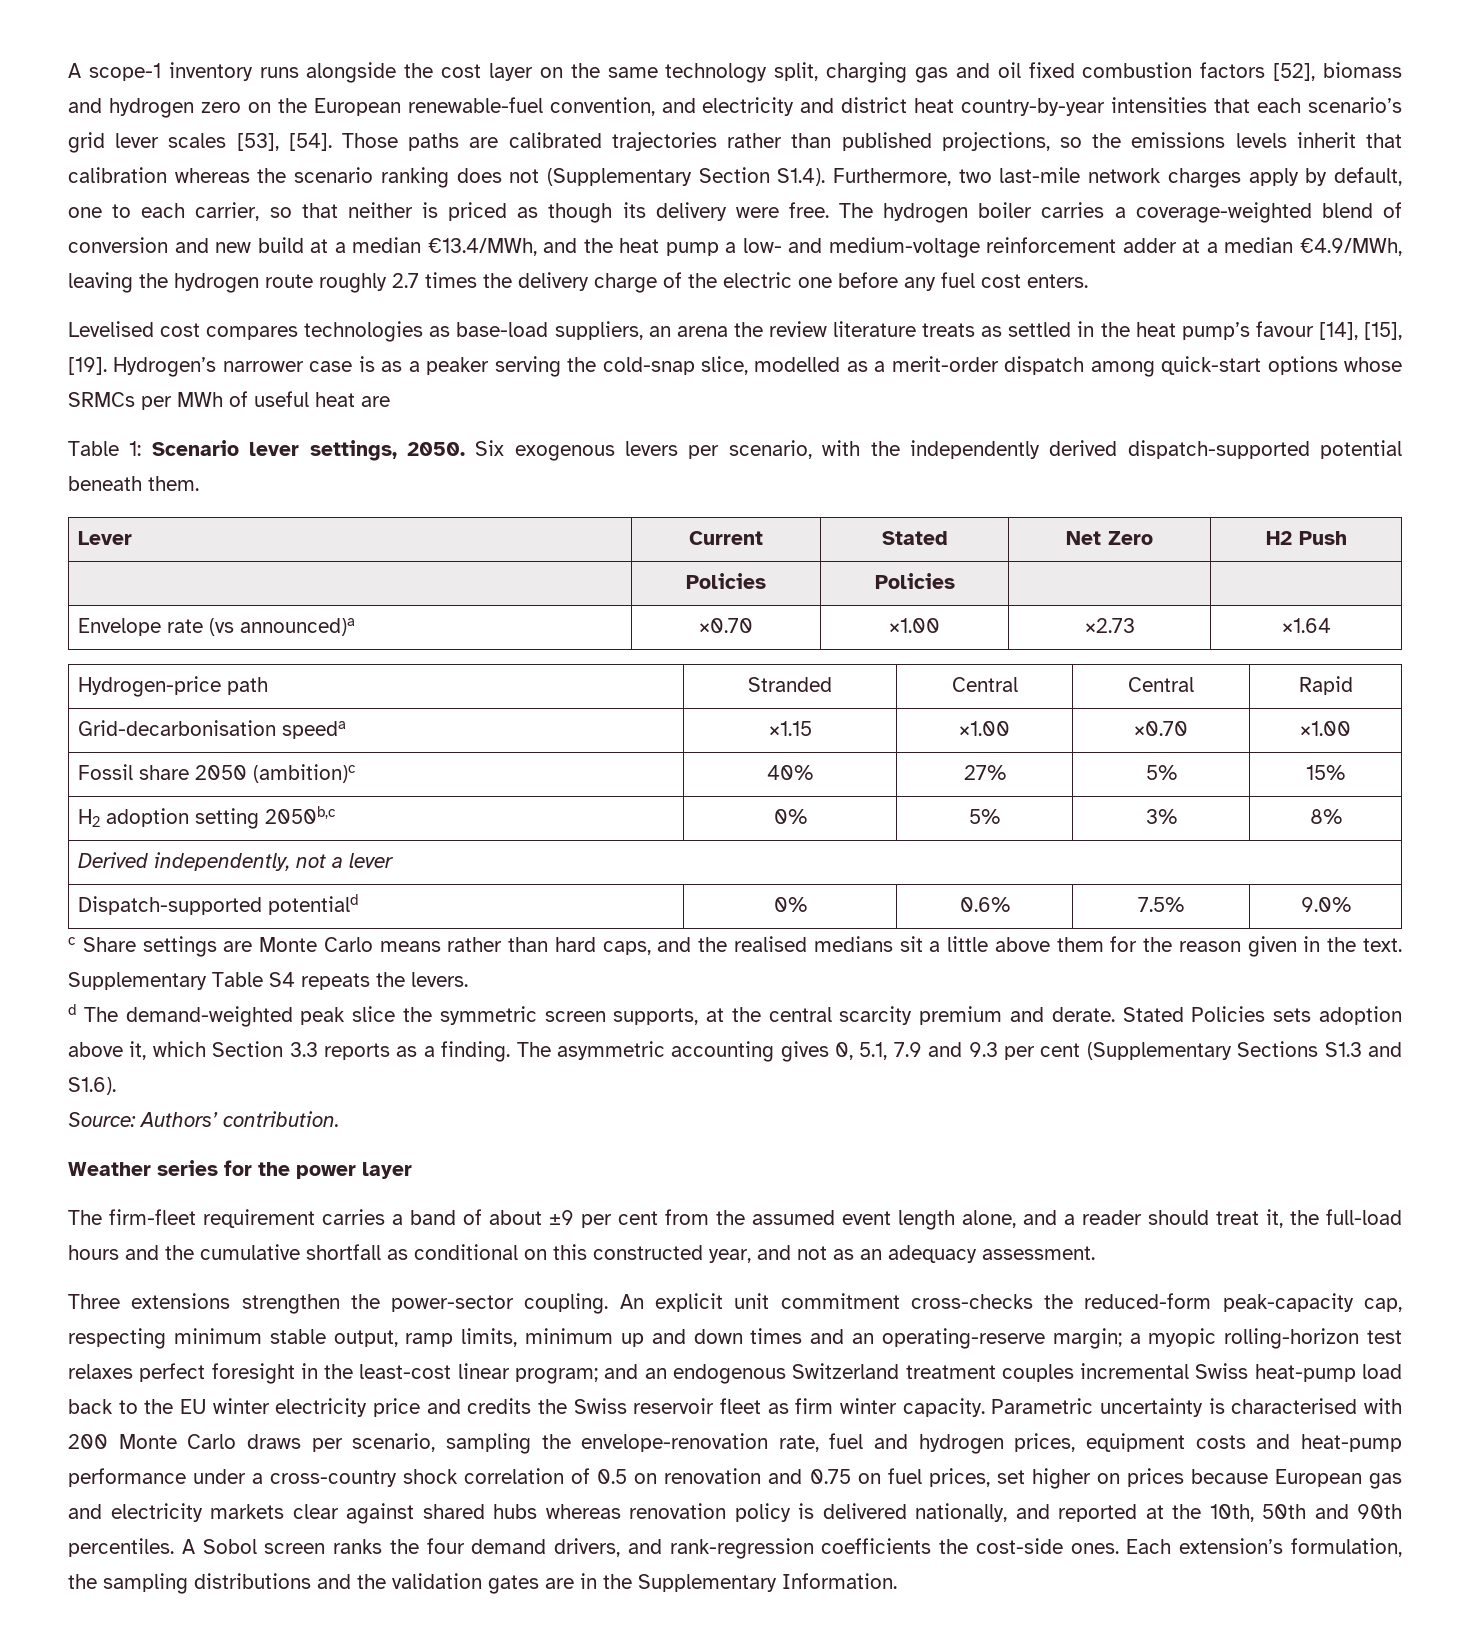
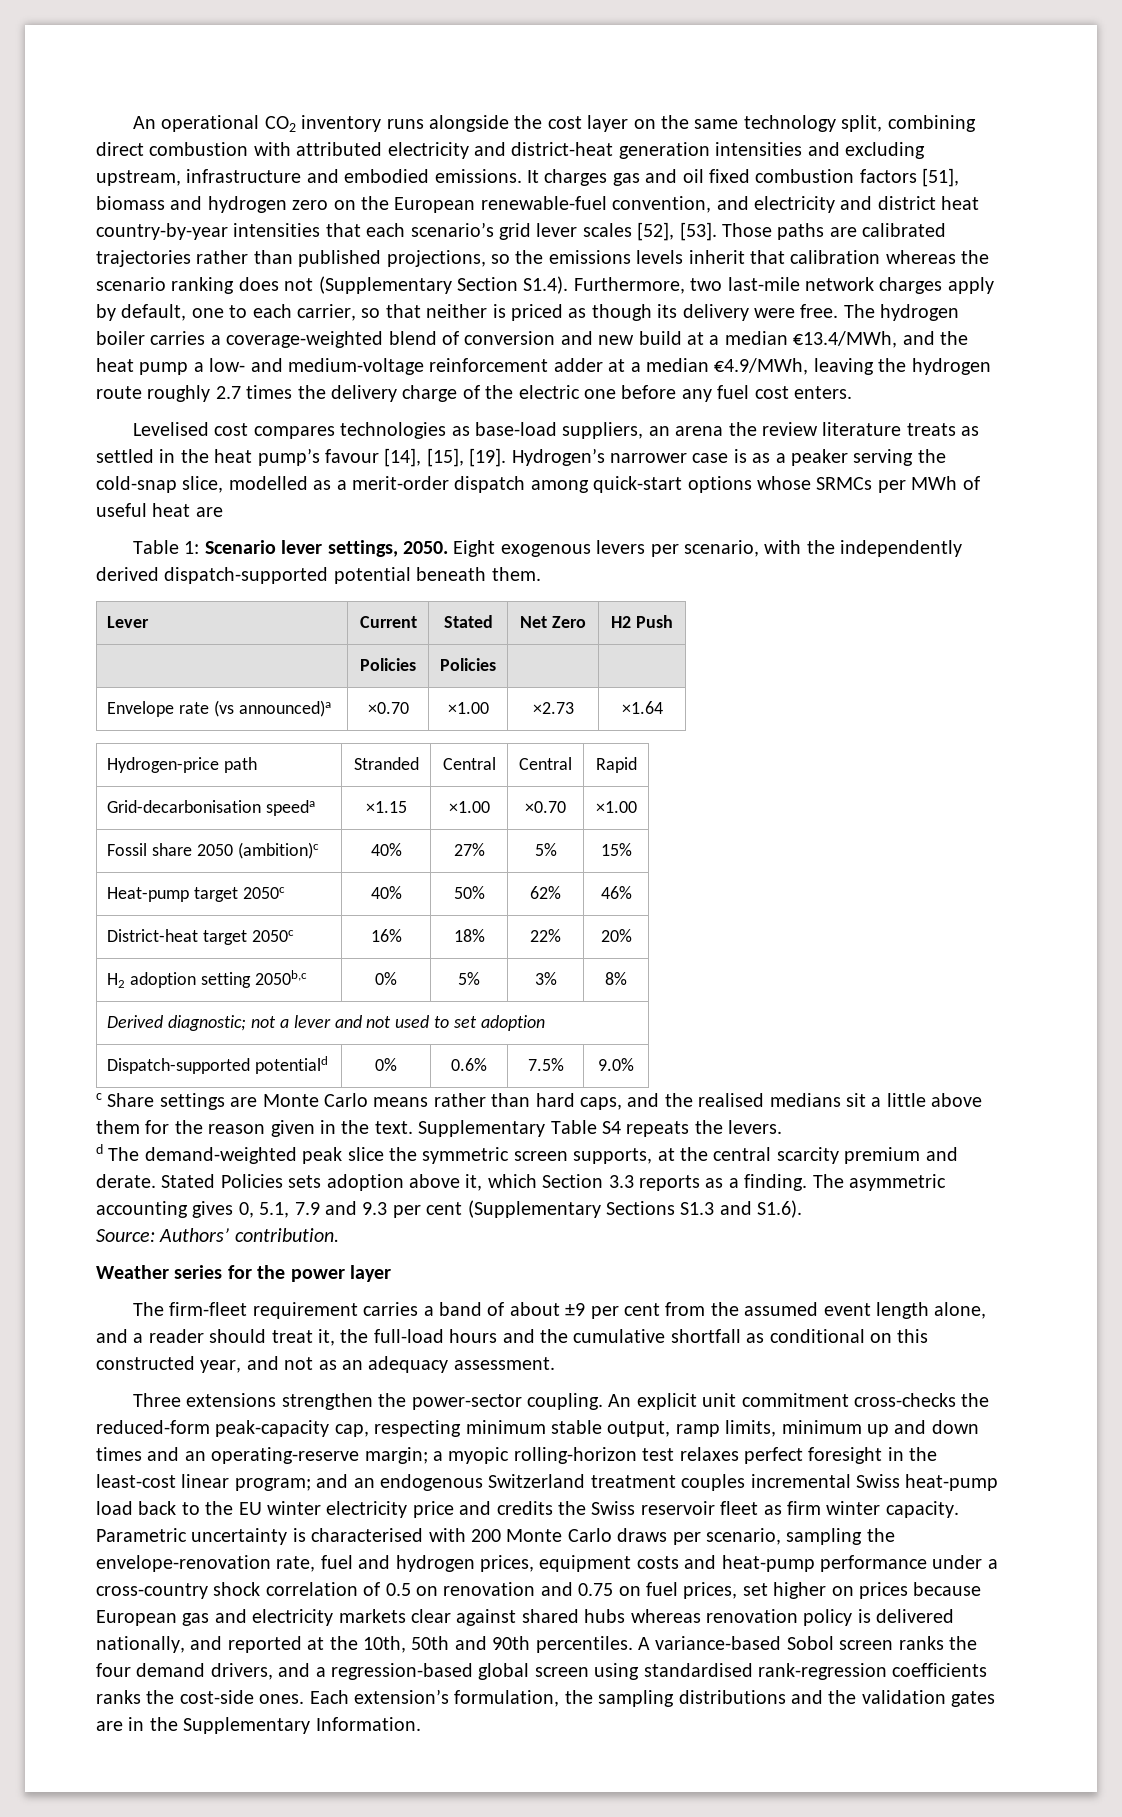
- A scope-1 inventory runs alongside the cost layer on the same technology split, charging gas and oil fixed combustion factors [52], biomass and hydrogen zero on the European renewable-fuel convention, and electricity and district heat country-by-year intensities that each scenario’s grid lever scales [53], [54].
+ An operational CO2 inventory runs alongside the cost layer on the same technology split, combining direct combustion with attributed electricity and district-heat generation intensities and excluding upstream, infrastructure and embodied emissions. It charges gas and oil fixed combustion factors [51], biomass and hydrogen zero on the European renewable-fuel convention, and electricity and district heat country-by-year intensities that each scenario’s grid lever scales [52], [53].
- Six exogenous levers per scenario, with the independently derived dispatch-supported potential beneath them.
+ Eight exogenous levers per scenario, with the independently derived dispatch-supported potential beneath them.
+ Heat-pump target 2050c | 40% | 50% | 62% | 46%
+ District-heat target 2050c | 16% | 18% | 22% | 20%
- Derived independently, not a lever
+ Derived diagnostic; not a lever and not used to set adoption
- A Sobol screen ranks the four demand drivers, and rank-regression coefficients the cost-side ones.
+ A variance-based Sobol screen ranks the four demand drivers, and a regression-based global screen using standardised rank-regression coefficients ranks the cost-side ones.

